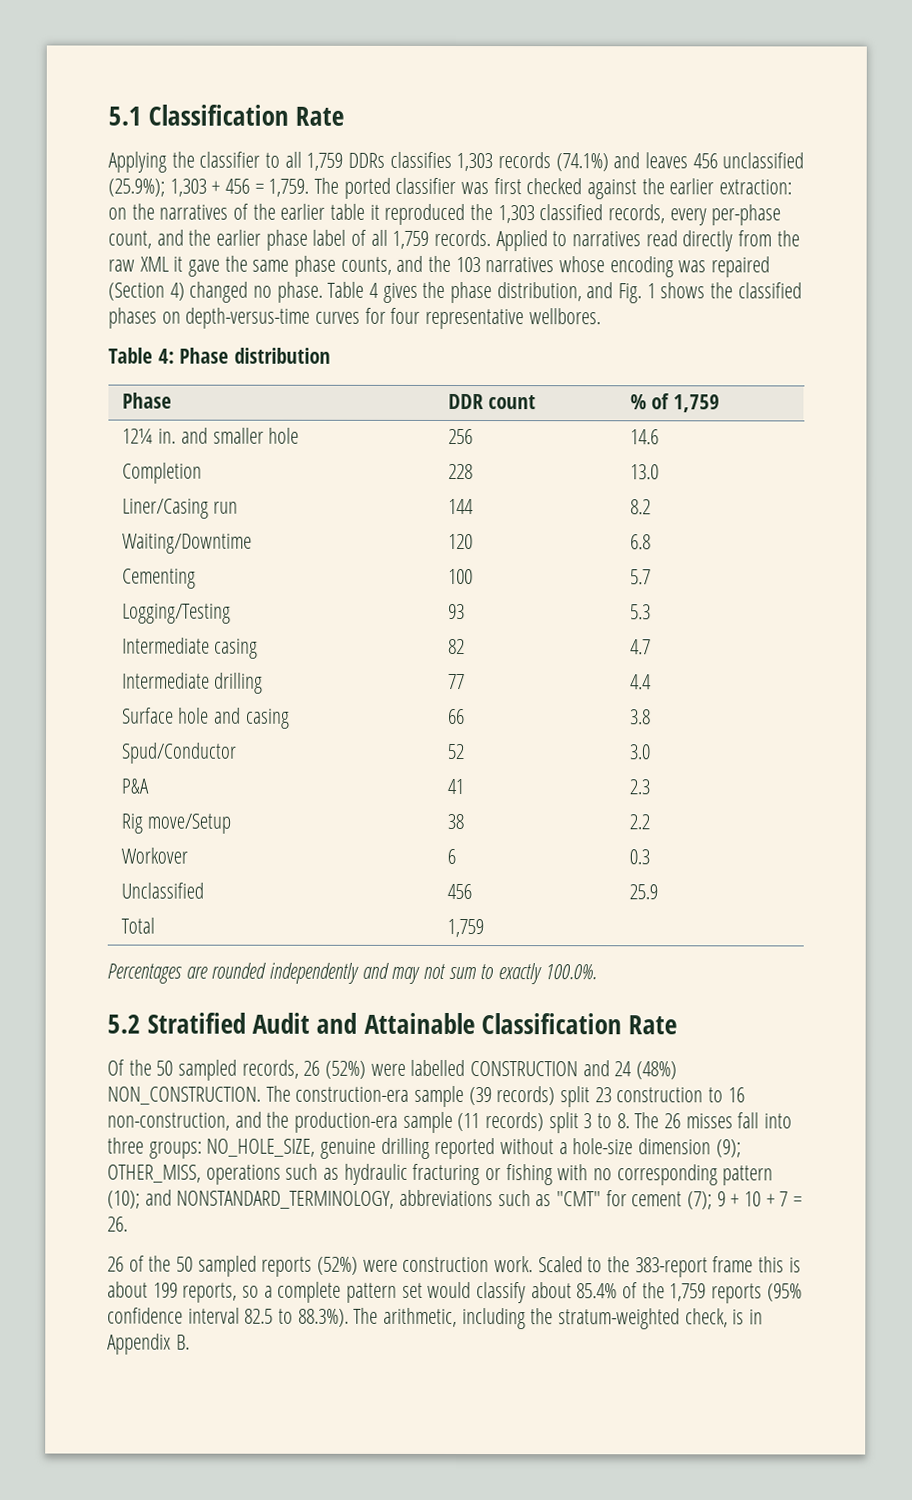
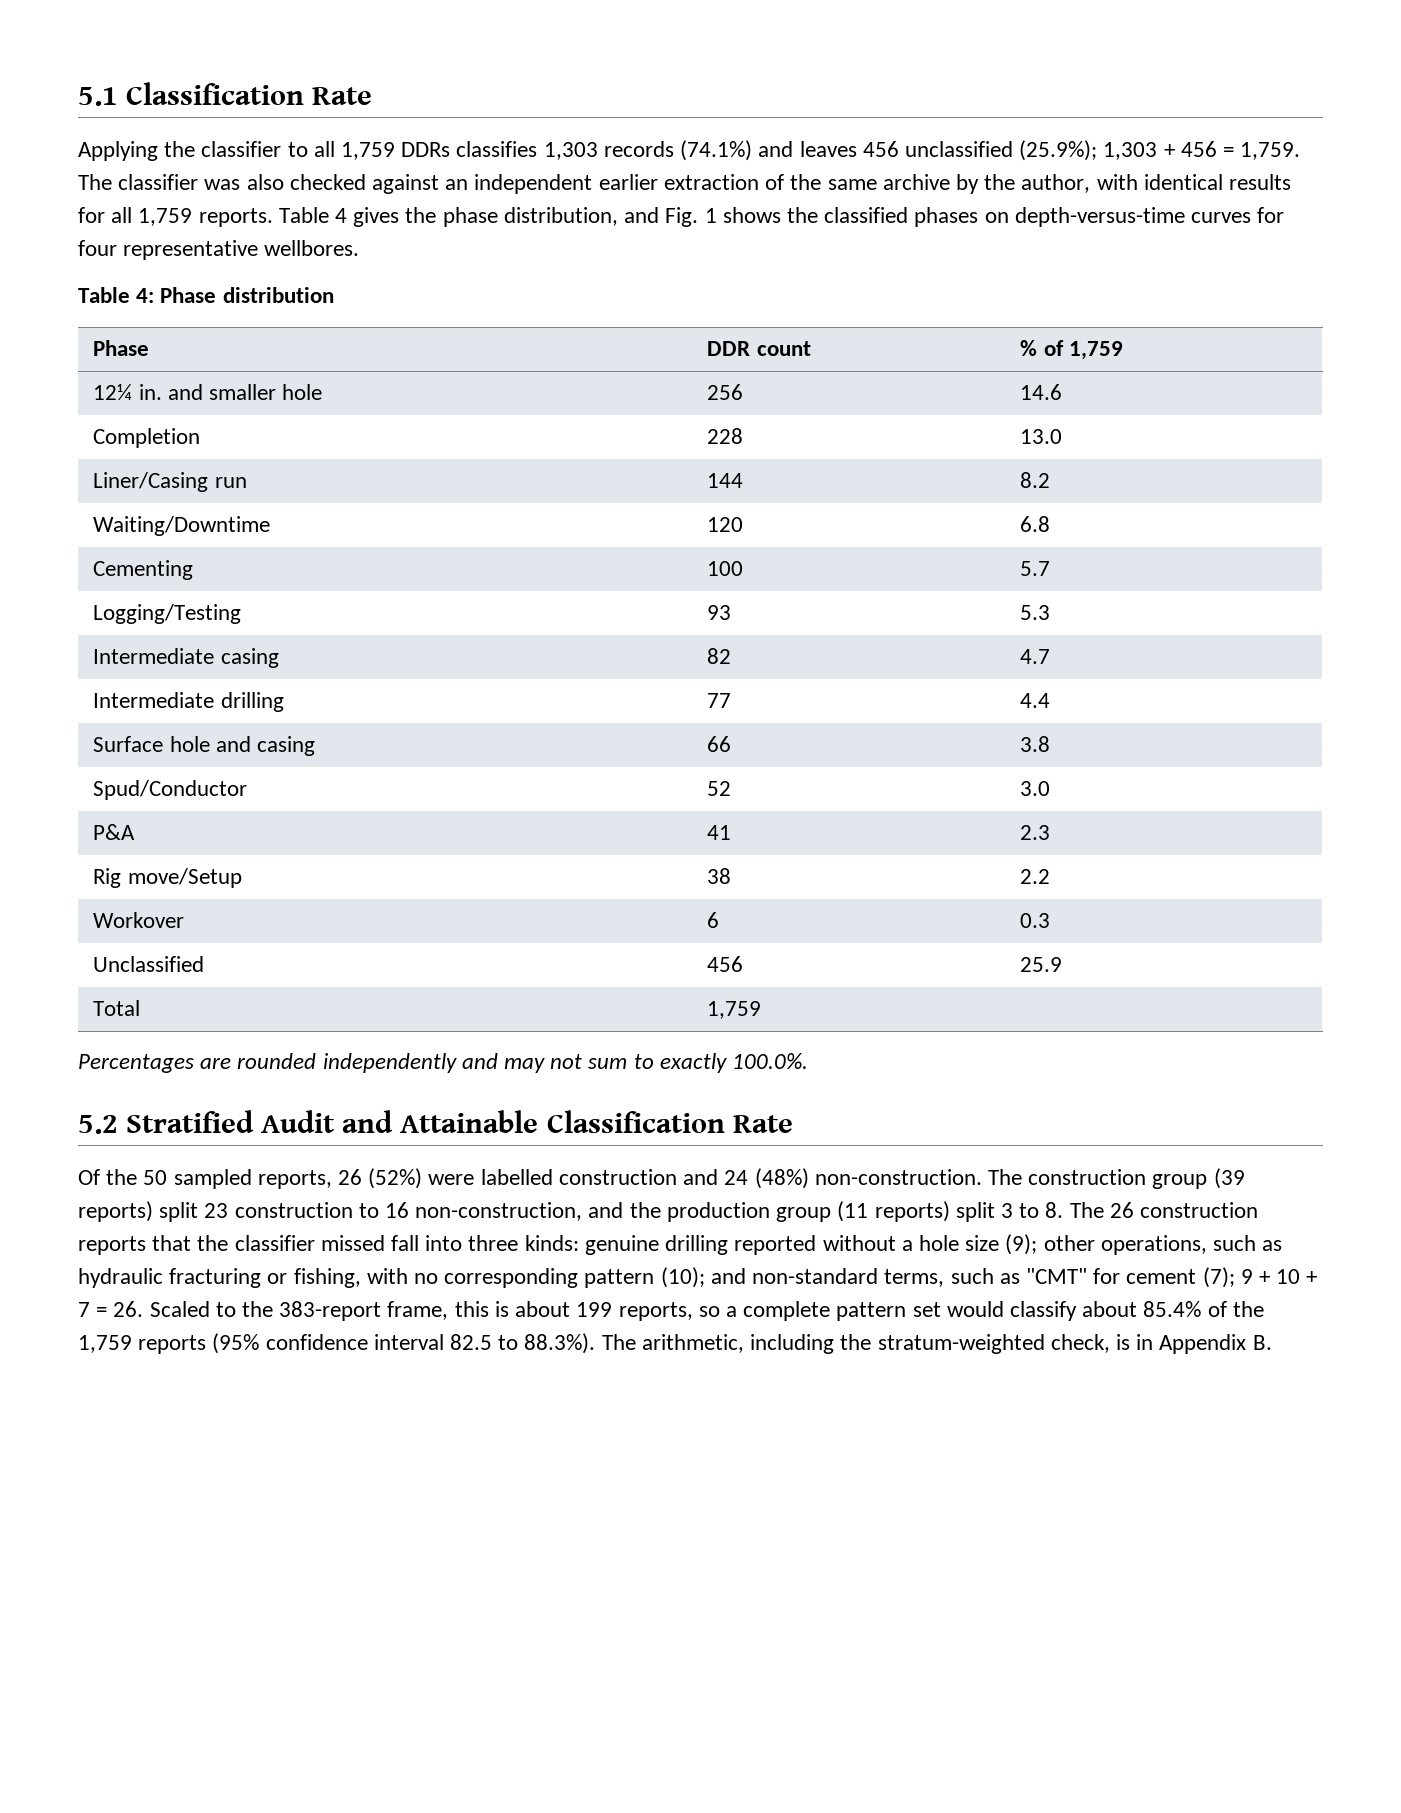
- The ported classifier was first checked against the earlier extraction: on the narratives of the earlier table it reproduced the 1,303 classified records, every per-phase count, and the earlier phase label of all 1,759 records. Applied to narratives read directly from the raw XML it gave the same phase counts, and the 103 narratives whose encoding was repaired (Section 4) changed no phase.
+ The classifier was also checked against an independent earlier extraction of the same archive by the author, with identical results for all 1,759 reports.
- Of the 50 sampled records, 26 (52%) were labelled CONSTRUCTION and 24 (48%) NON_CONSTRUCTION. The construction-era sample (39 records) split 23 construction to 16 non-construction, and the production-era sample (11 records) split 3 to 8. The 26 misses fall into three groups: NO_HOLE_SIZE, genuine drilling reported without a hole-size dimension (9); OTHER_MISS, operations such as hydraulic fracturing or fishing with no corresponding pattern (10);
+ Of the 50 sampled reports, 26 (52%) were labelled construction and 24 (48%) non-construction. The construction group (39 reports) split 23 construction to 16 non-construction, and the production group (11 reports) split 3 to 8. The 26 construction reports that the classifier missed fall into three kinds: genuine drilling reported without a hole size (9); other operations, such as hydraulic fracturing or fishing, with no corresponding pattern (10);
- and NONSTANDARD_TERMINOLOGY, abbreviations such as "CMT" for cement (7);
+ and non-standard terms, such as "CMT" for cement (7);
- 9 + 10 + 7 = 26.
- 26 of the 50 sampled reports (52%) were construction work. Scaled to the 383-report frame this is about 199 reports, so a complete pattern set would classify about 85.4% of the 1,759 reports (95% confidence interval 82.5 to 88.3%). The arithmetic, including the stratum-weighted check, is in Appendix B.
+ 9 + 10 + 7 = 26. Scaled to the 383-report frame, this is about 199 reports, so a complete pattern set would classify about 85.4% of the 1,759 reports (95% confidence interval 82.5 to 88.3%). The arithmetic, including the stratum-weighted check, is in Appendix B.

